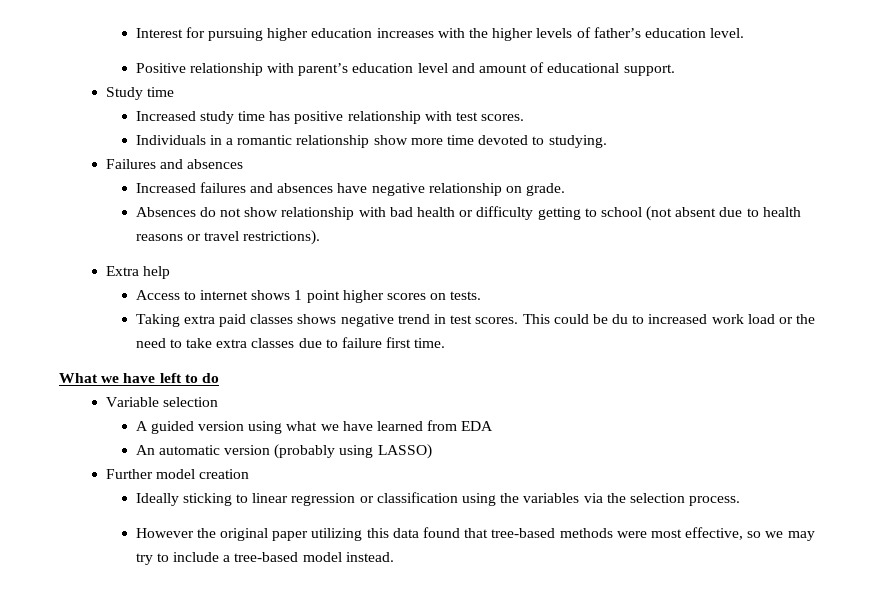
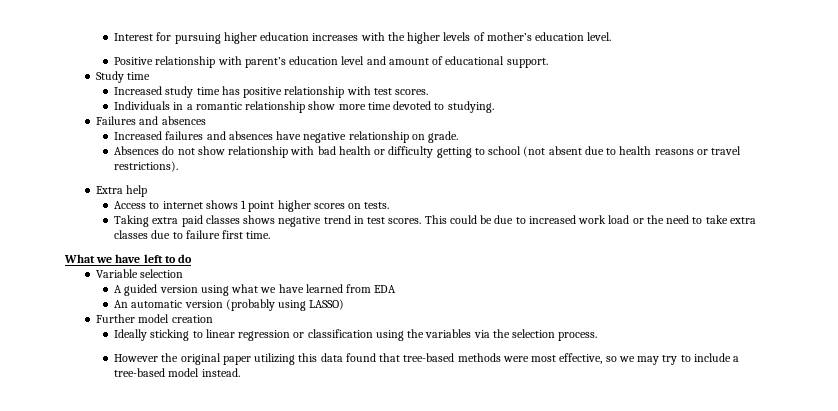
- Interest for pursuing higher education increases with the higher levels of father’s education level.
+ Interest for pursuing higher education increases with the higher levels of mother’s education level.
- This could be du to increased work load or the need to take extra classes due to failure first time.
+ This could be due to increased work load or the need to take extra classes due to failure first time.

